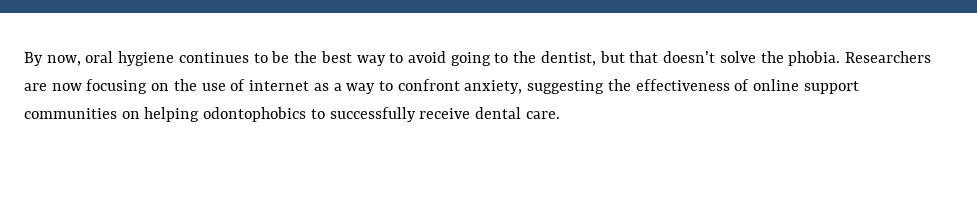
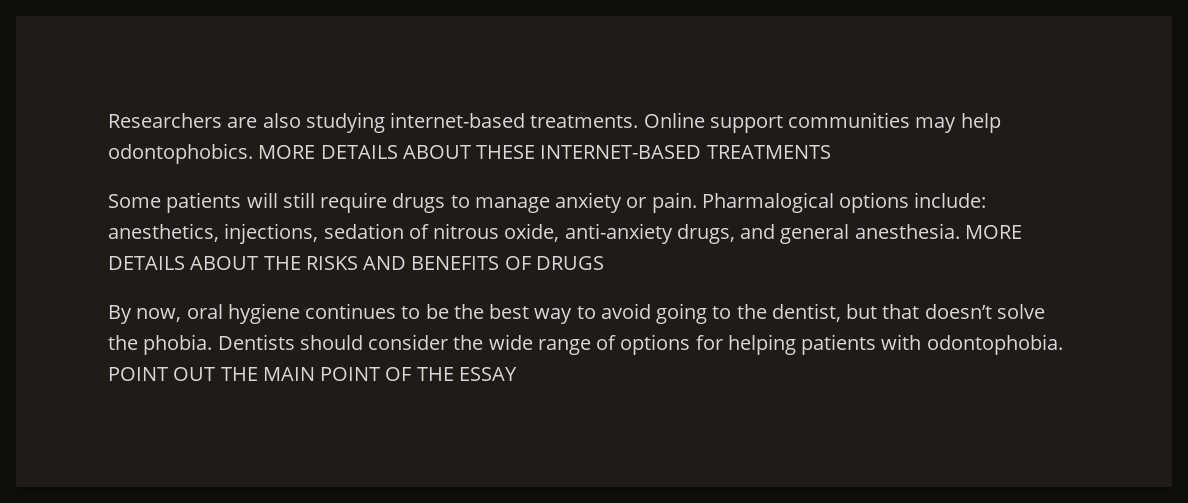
+ Researchers are also studying internet-based treatments. Online support communities may help odontophobics. MORE DETAILS ABOUT THESE INTERNET-BASED TREATMENTS
+ Some patients will still require drugs to manage anxiety or pain. Pharmalogical options include: anesthetics, injections, sedation of nitrous oxide, anti-anxiety drugs, and general anesthesia. MORE DETAILS ABOUT THE RISKS AND BENEFITS OF DRUGS
- Researchers are now focusing on the use of internet as a way to confront anxiety, suggesting the effectiveness of online support communities on helping odontophobics to successfully receive dental care.
+ Dentists should consider the wide range of options for helping patients with odontophobia. POINT OUT THE MAIN POINT OF THE ESSAY

